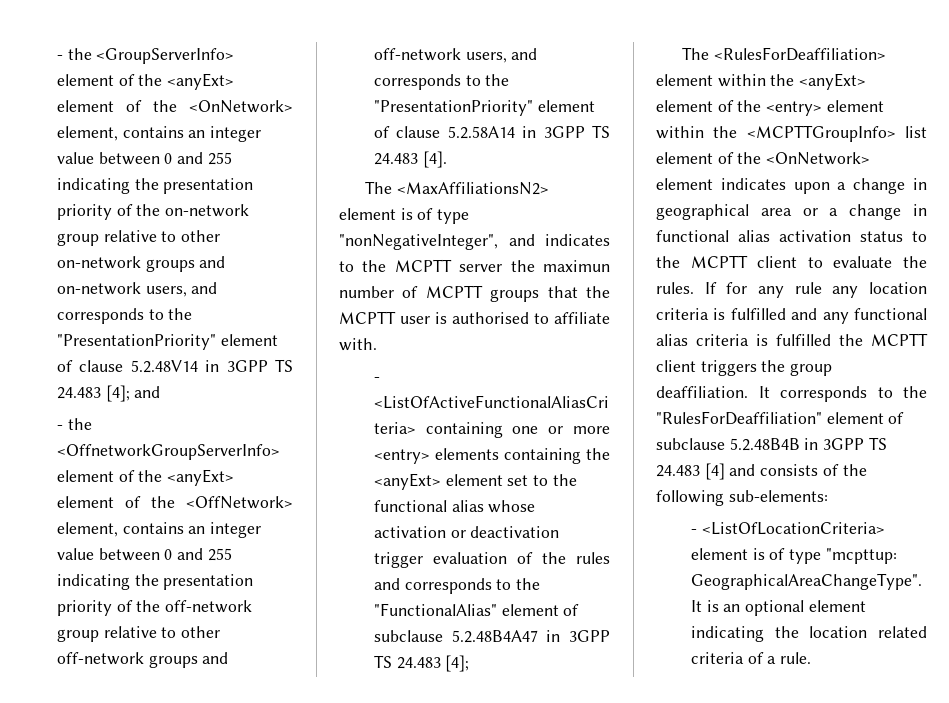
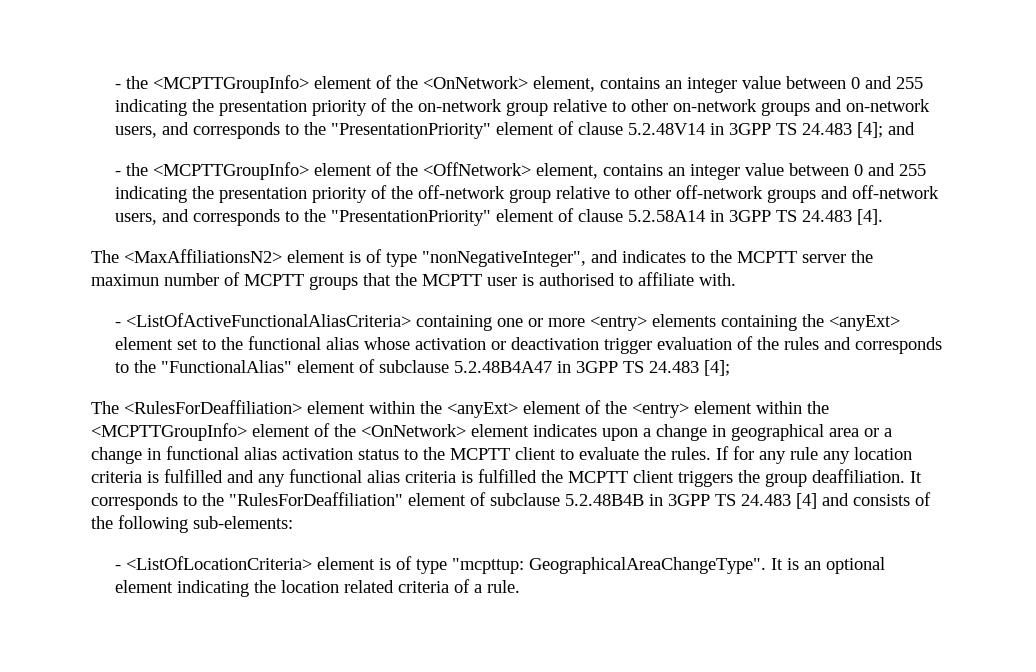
- - the <GroupServerInfo> element of the <anyExt> element of the <OnNetwork> element, contains an integer value between 0 and 255 indicating the presentation priority of the on-network group relative to other on-network groups and on-network users, and corresponds to the "PresentationPriority" element of clause 5.2.48V14 in 3GPP TS 24.483 [4]; and
+ - the <MCPTTGroupInfo> element of the <OnNetwork> element, contains an integer value between 0 and 255 indicating the presentation priority of the on-network group relative to other on-network groups and on-network users, and corresponds to the "PresentationPriority" element of clause 5.2.48V14 in 3GPP TS 24.483 [4]; and
- - the <OffnetworkGroupServerInfo> element of the <anyExt> element of the <OffNetwork> element, contains an integer value between 0 and 255 indicating the presentation priority of the off-network group relative to other off-network groups and off-network users, and corresponds to the "PresentationPriority" element of clause 5.2.58A14 in 3GPP TS 24.483 [4].
+ - the <MCPTTGroupInfo> element of the <OffNetwork> element, contains an integer value between 0 and 255 indicating the presentation priority of the off-network group relative to other off-network groups and off-network users, and corresponds to the "PresentationPriority" element of clause 5.2.58A14 in 3GPP TS 24.483 [4].
- The <RulesForDeaffiliation> element within the <anyExt> element of the <entry> element within the <MCPTTGroupInfo> list element of the <OnNetwork> element indicates upon a change in geographical area or a change in functional alias activation status to the MCPTT client to evaluate the rules.
+ The <RulesForDeaffiliation> element within the <anyExt> element of the <entry> element within the <MCPTTGroupInfo> element of the <OnNetwork> element indicates upon a change in geographical area or a change in functional alias activation status to the MCPTT client to evaluate the rules.

